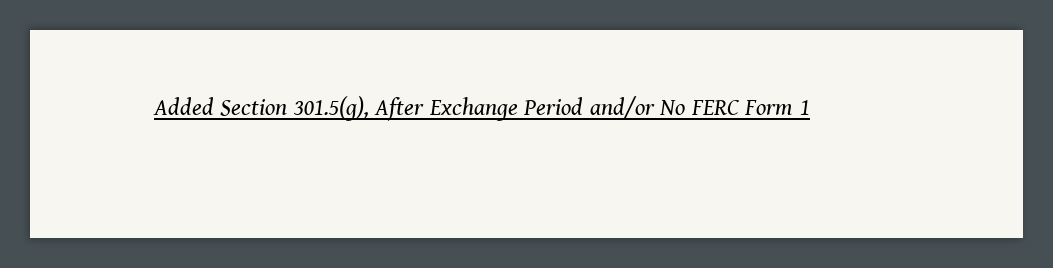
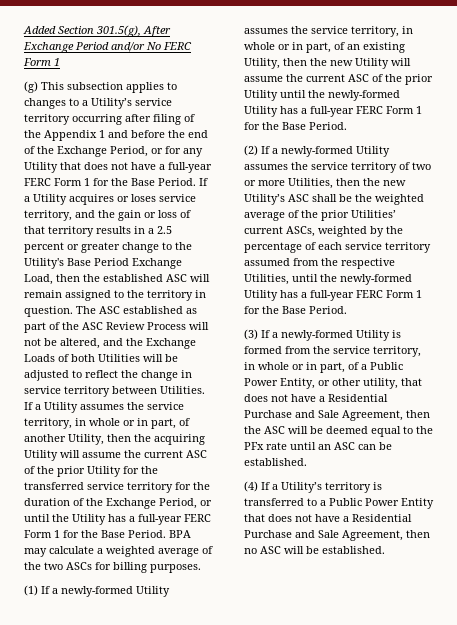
+ (g) This subsection applies to changes to a Utility’s service territory occurring after filing of the Appendix 1 and before the end of the Exchange Period, or for any Utility that does not have a full-year FERC Form 1 for the Base Period. If a Utility acquires or loses service territory, and the gain or loss of that territory results in a 2.5 percent or greater change to the Utility's Base Period Exchange Load, then the established ASC will remain assigned to the territory in question. The ASC established as part of the ASC Review Process will not be altered, and the Exchange Loads of both Utilities will be adjusted to reflect the change in service territory between Utilities. If a Utility assumes the service territory, in whole or in part, of another Utility, then the acquiring Utility will assume the current ASC of the prior Utility for the transferred service territory for the duration of the Exchange Period, or until the Utility has a full-year FERC Form 1 for the Base Period. BPA may calculate a weighted average of the two ASCs for billing purposes.
+ (1) If a newly-formed Utility assumes the service territory, in whole or in part, of an existing Utility, then the new Utility will assume the current ASC of the prior Utility until the newly-formed Utility has a full-year FERC Form 1 for the Base Period.
+ (2) If a newly-formed Utility assumes the service territory of two or more Utilities, then the new Utility’s ASC shall be the weighted average of the prior Utilities’ current ASCs, weighted by the percentage of each service territory assumed from the respective Utilities, until the newly-formed Utility has a full-year FERC Form 1 for the Base Period.
+ (3) If a newly-formed Utility is formed from the service territory, in whole or in part, of a Public Power Entity, or other utility, that does not have a Residential Purchase and Sale Agreement, then the ASC will be deemed equal to the PFx rate until an ASC can be established.
+ (4) If a Utility’s territory is transferred to a Public Power Entity that does not have a Residential Purchase and Sale Agreement, then no ASC will be established.

